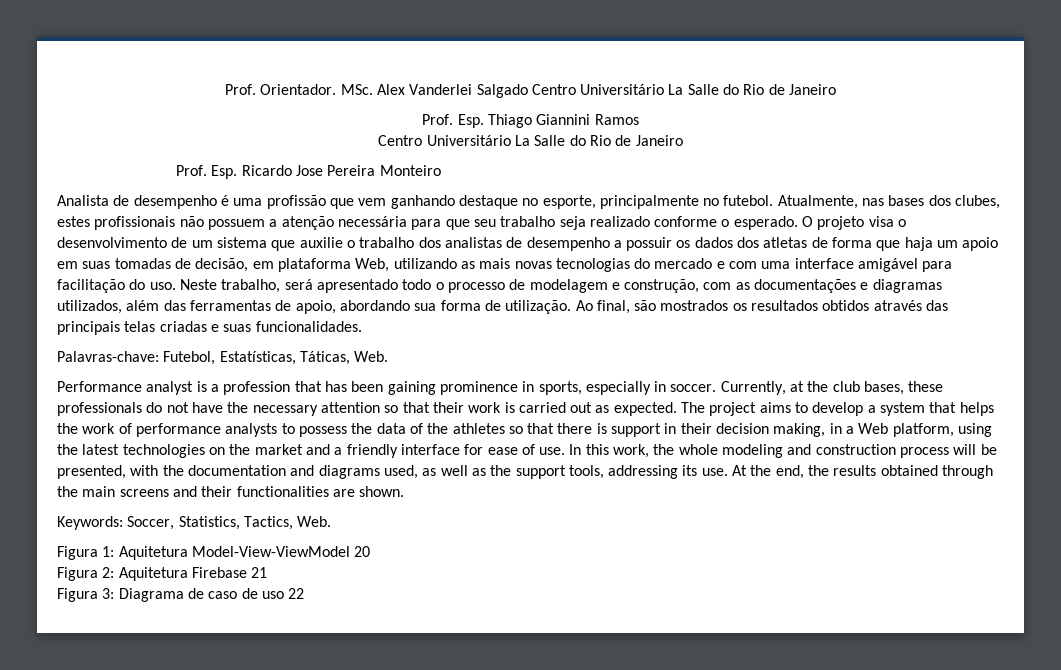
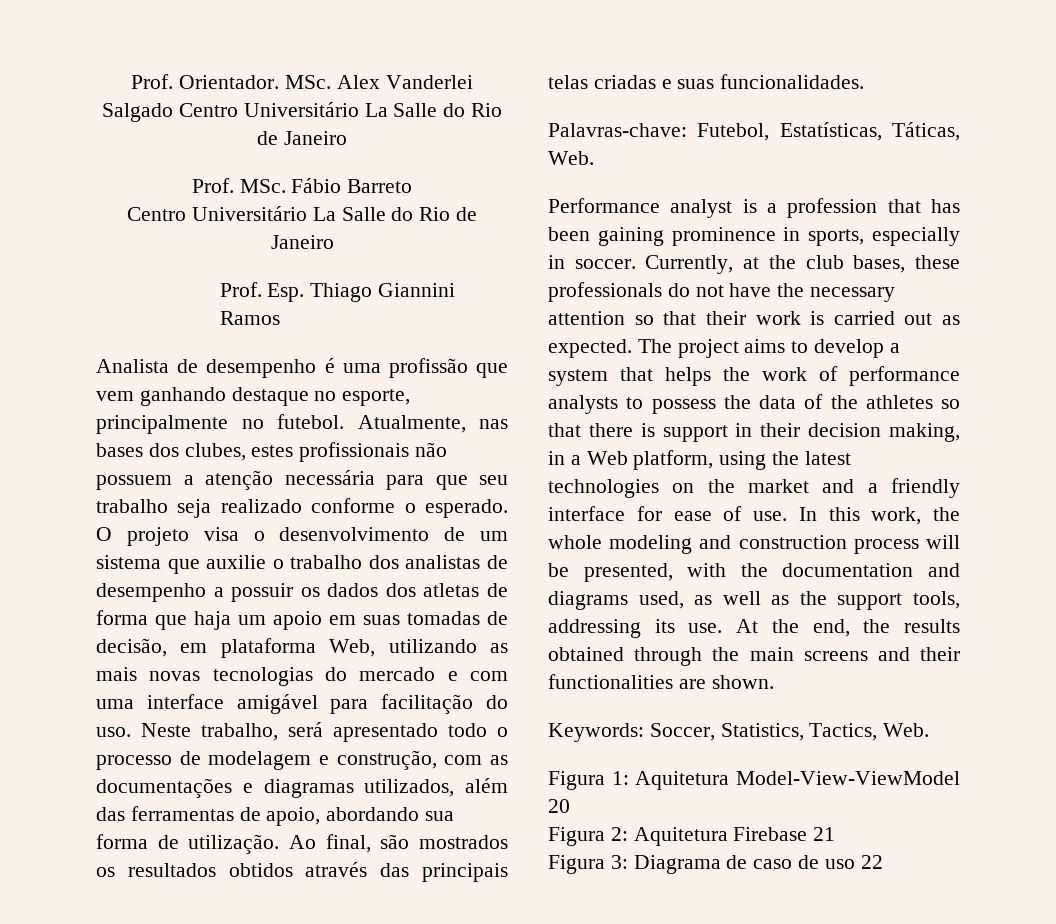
- Prof. Esp. Thiago Giannini Ramos
+ Prof. MSc. Fábio Barreto
- Prof. Esp. Ricardo Jose Pereira Monteiro
+ Prof. Esp. Thiago Giannini Ramos

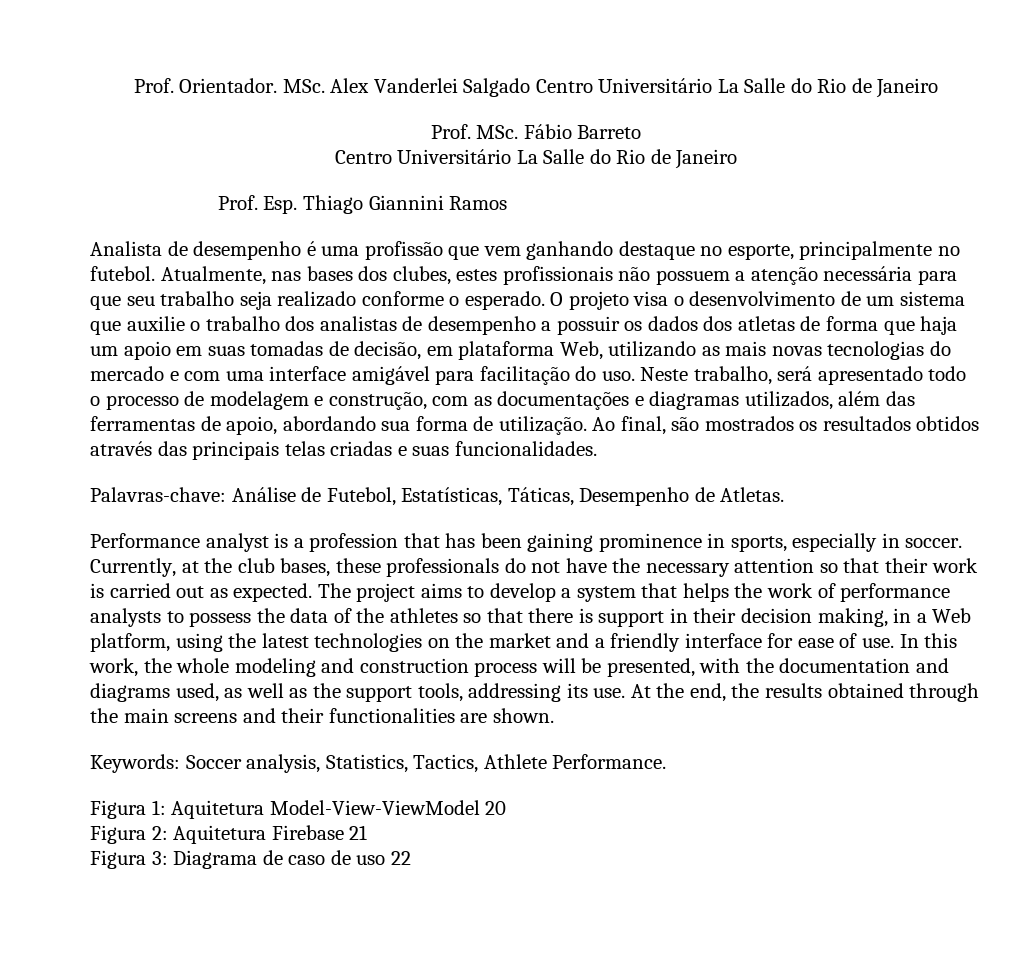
- Palavras-chave: Futebol, Estatísticas, Táticas, Web.
+ Palavras-chave: Análise de Futebol, Estatísticas, Táticas, Desempenho de Atletas.
- Keywords: Soccer, Statistics, Tactics, Web.
+ Keywords: Soccer analysis, Statistics, Tactics, Athlete Performance.

